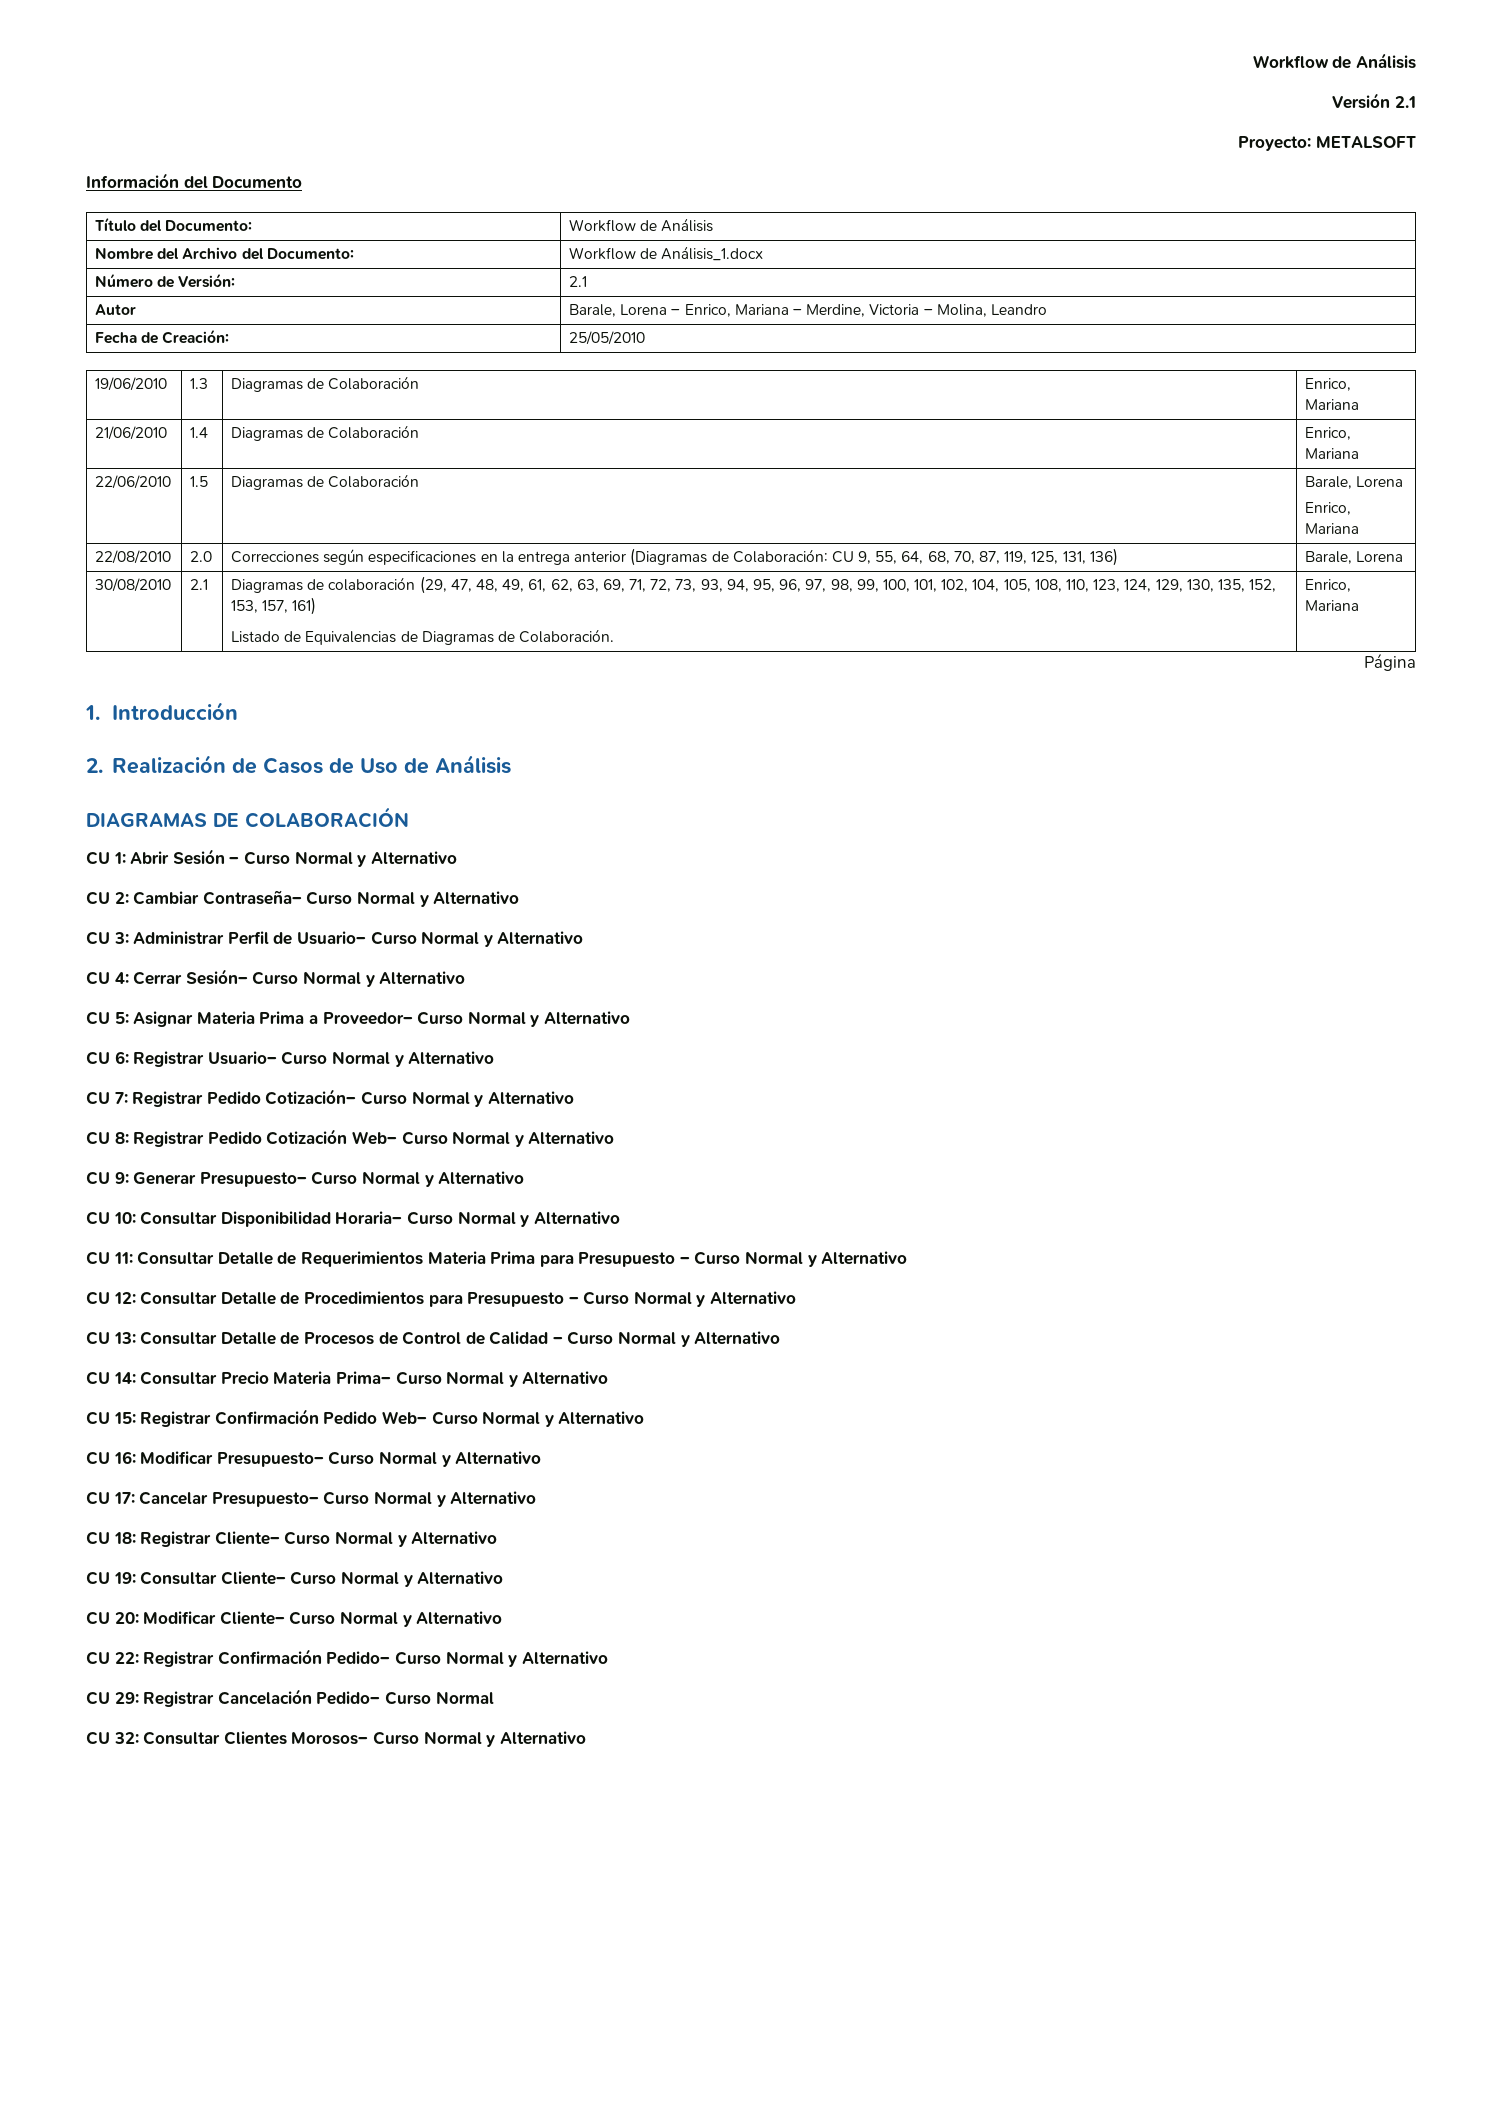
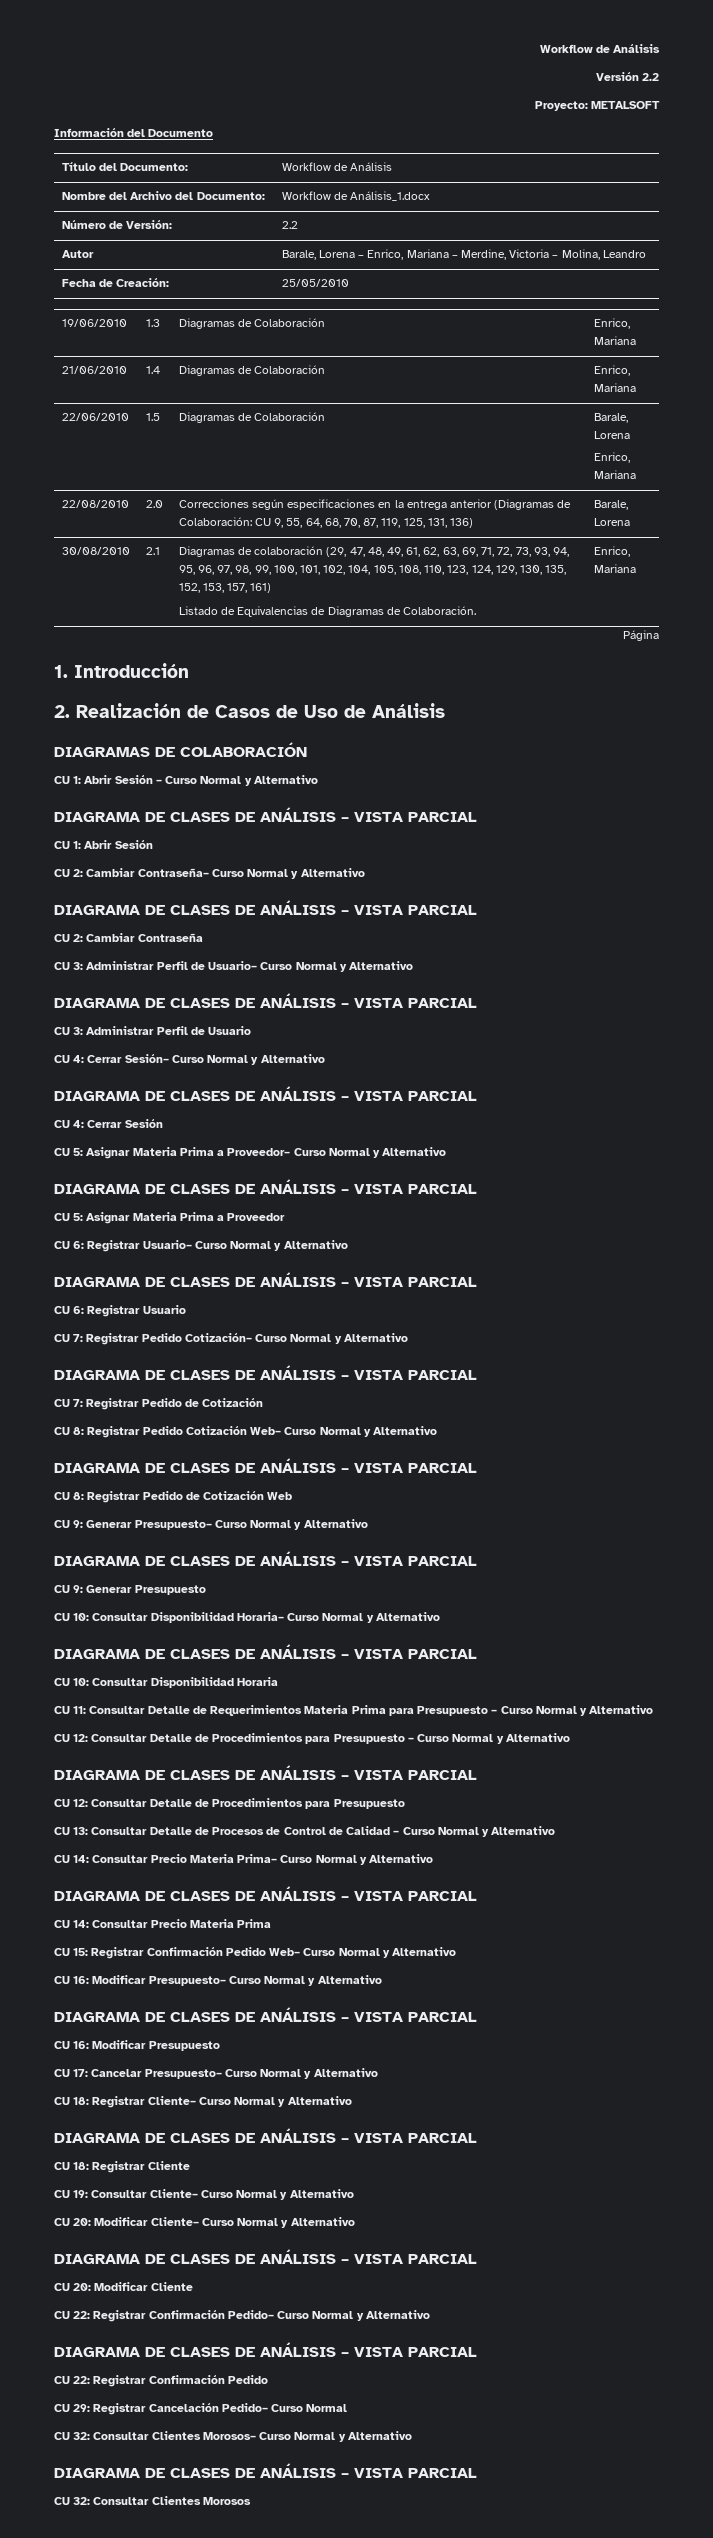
- Versión 2.1
+ Versión 2.2
- Número de Versión: | 2.1
+ Número de Versión: | 2.2
  CU 1: Abrir Sesión – Curso Normal y Alternativo
+ DIAGRAMA DE CLASES DE ANÁLISIS – VISTA PARCIAL
+ CU 1: Abrir Sesión
  CU 2: Cambiar Contraseña– Curso Normal y Alternativo
+ DIAGRAMA DE CLASES DE ANÁLISIS – VISTA PARCIAL
+ CU 2: Cambiar Contraseña
  CU 3: Administrar Perfil de Usuario– Curso Normal y Alternativo
+ DIAGRAMA DE CLASES DE ANÁLISIS – VISTA PARCIAL
+ CU 3: Administrar Perfil de Usuario
  CU 4: Cerrar Sesión– Curso Normal y Alternativo
+ DIAGRAMA DE CLASES DE ANÁLISIS – VISTA PARCIAL
+ CU 4: Cerrar Sesión
  CU 5: Asignar Materia Prima a Proveedor– Curso Normal y Alternativo
+ DIAGRAMA DE CLASES DE ANÁLISIS – VISTA PARCIAL
+ CU 5: Asignar Materia Prima a Proveedor
  CU 6: Registrar Usuario– Curso Normal y Alternativo
+ DIAGRAMA DE CLASES DE ANÁLISIS – VISTA PARCIAL
+ CU 6: Registrar Usuario
  CU 7: Registrar Pedido Cotización– Curso Normal y Alternativo
+ DIAGRAMA DE CLASES DE ANÁLISIS – VISTA PARCIAL
+ CU 7: Registrar Pedido de Cotización
  CU 8: Registrar Pedido Cotización Web– Curso Normal y Alternativo
+ DIAGRAMA DE CLASES DE ANÁLISIS – VISTA PARCIAL
+ CU 8: Registrar Pedido de Cotización Web
  CU 9: Generar Presupuesto– Curso Normal y Alternativo
+ DIAGRAMA DE CLASES DE ANÁLISIS – VISTA PARCIAL
+ CU 9: Generar Presupuesto
  CU 10: Consultar Disponibilidad Horaria– Curso Normal y Alternativo
+ DIAGRAMA DE CLASES DE ANÁLISIS – VISTA PARCIAL
+ CU 10: Consultar Disponibilidad Horaria
  CU 12: Consultar Detalle de Procedimientos para Presupuesto – Curso Normal y Alternativo
+ DIAGRAMA DE CLASES DE ANÁLISIS – VISTA PARCIAL
+ CU 12: Consultar Detalle de Procedimientos para Presupuesto
  CU 14: Consultar Precio Materia Prima– Curso Normal y Alternativo
+ DIAGRAMA DE CLASES DE ANÁLISIS – VISTA PARCIAL
+ CU 14: Consultar Precio Materia Prima
  CU 16: Modificar Presupuesto– Curso Normal y Alternativo
+ DIAGRAMA DE CLASES DE ANÁLISIS – VISTA PARCIAL
+ CU 16: Modificar Presupuesto
  CU 18: Registrar Cliente– Curso Normal y Alternativo
+ DIAGRAMA DE CLASES DE ANÁLISIS – VISTA PARCIAL
+ CU 18: Registrar Cliente
  CU 20: Modificar Cliente– Curso Normal y Alternativo
+ DIAGRAMA DE CLASES DE ANÁLISIS – VISTA PARCIAL
+ CU 20: Modificar Cliente
  CU 22: Registrar Confirmación Pedido– Curso Normal y Alternativo
+ DIAGRAMA DE CLASES DE ANÁLISIS – VISTA PARCIAL
+ CU 22: Registrar Confirmación Pedido
  CU 32: Consultar Clientes Morosos– Curso Normal y Alternativo
+ DIAGRAMA DE CLASES DE ANÁLISIS – VISTA PARCIAL
+ CU 32: Consultar Clientes Morosos

